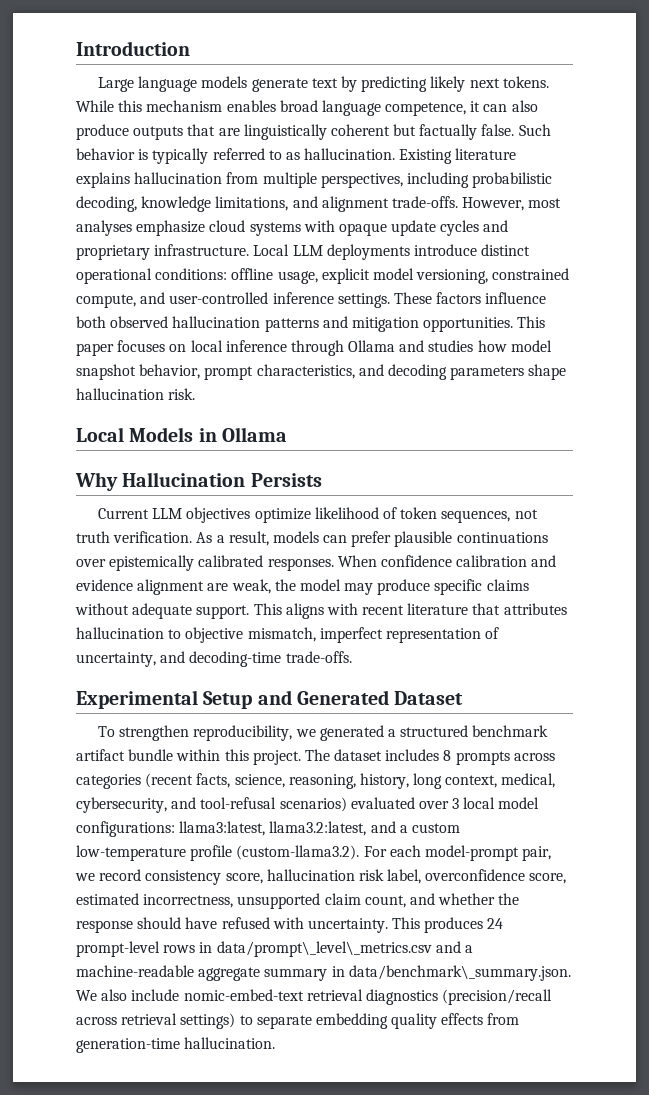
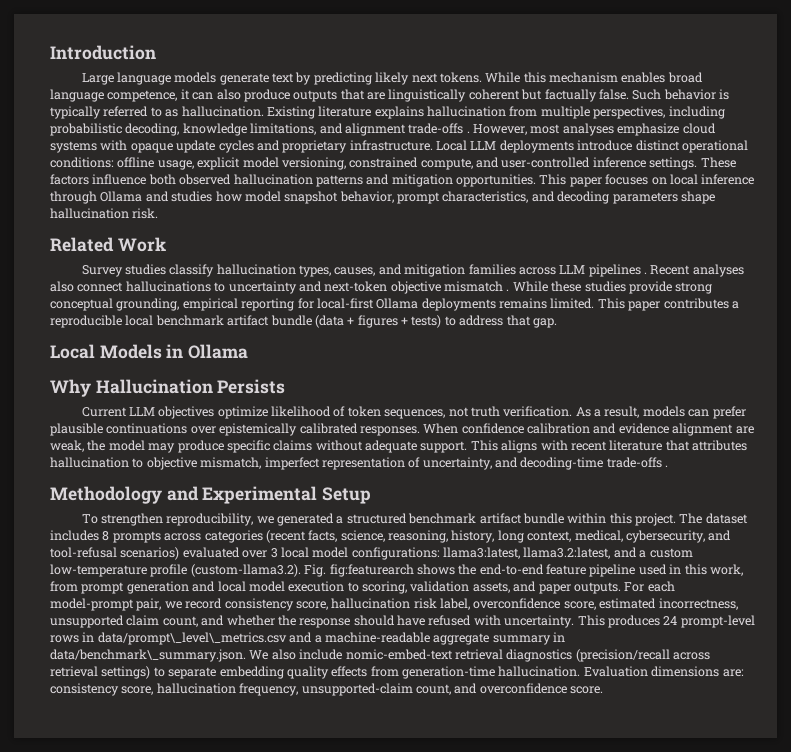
- Existing literature explains hallucination from multiple perspectives, including probabilistic decoding, knowledge limitations, and alignment trade-offs.
+ Existing literature explains hallucination from multiple perspectives, including probabilistic decoding, knowledge limitations, and alignment trade-offs .
+ Related Work
+ Survey studies classify hallucination types, causes, and mitigation families across LLM pipelines . Recent analyses also connect hallucinations to uncertainty and next-token objective mismatch . While these studies provide strong conceptual grounding, empirical reporting for local-first Ollama deployments remains limited. This paper contributes a reproducible local benchmark artifact bundle (data + figures + tests) to address that gap.
- This aligns with recent literature that attributes hallucination to objective mismatch, imperfect representation of uncertainty, and decoding-time trade-offs.
- Experimental Setup and Generated Dataset
+ This aligns with recent literature that attributes hallucination to objective mismatch, imperfect representation of uncertainty, and decoding-time trade-offs .
+ Methodology and Experimental Setup
- The dataset includes 8 prompts across categories (recent facts, science, reasoning, history, long context, medical, cybersecurity, and tool-refusal scenarios) evaluated over 3 local model configurations: llama3:latest, llama3.2:latest, and a custom low-temperature profile (custom-llama3.2). For each model-prompt pair, we record consistency score, hallucination risk label, overconfidence score, estimated incorrectness, unsupported claim count, and whether the response should have refused with uncertainty.
+ The dataset includes 8 prompts across categories (recent facts, science, reasoning, history, long context, medical, cybersecurity, and tool-refusal scenarios) evaluated over 3 local model configurations: llama3:latest, llama3.2:latest, and a custom low-temperature profile (custom-llama3.2). Fig. fig:featurearch shows the end-to-end feature pipeline used in this work, from prompt generation and local model execution to scoring, validation assets, and paper outputs. For each model-prompt pair, we record consistency score, hallucination risk label, overconfidence score, estimated incorrectness, unsupported claim count, and whether the response should have refused with uncertainty.
+ Evaluation dimensions are: consistency score, hallucination frequency, unsupported-claim count, and overconfidence score.

